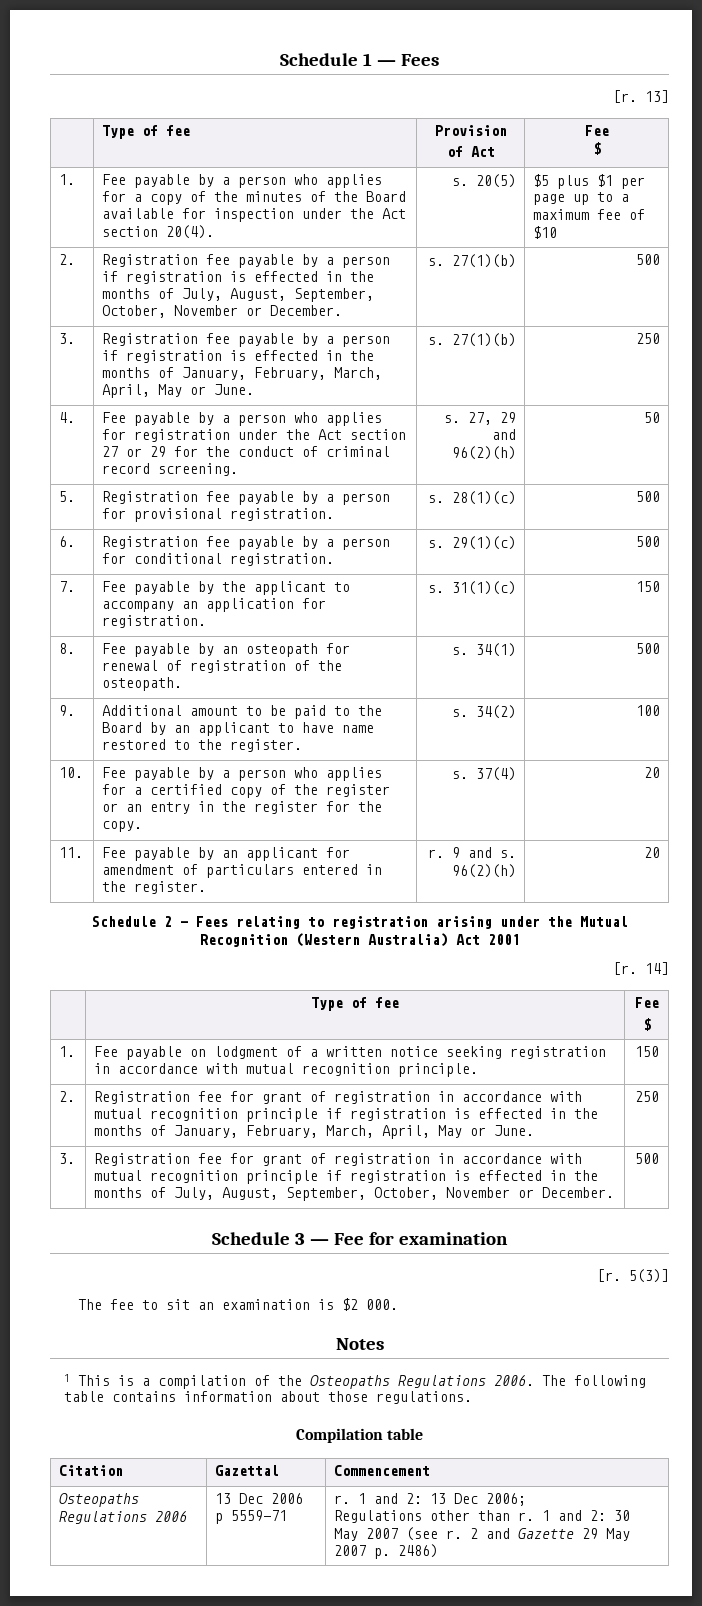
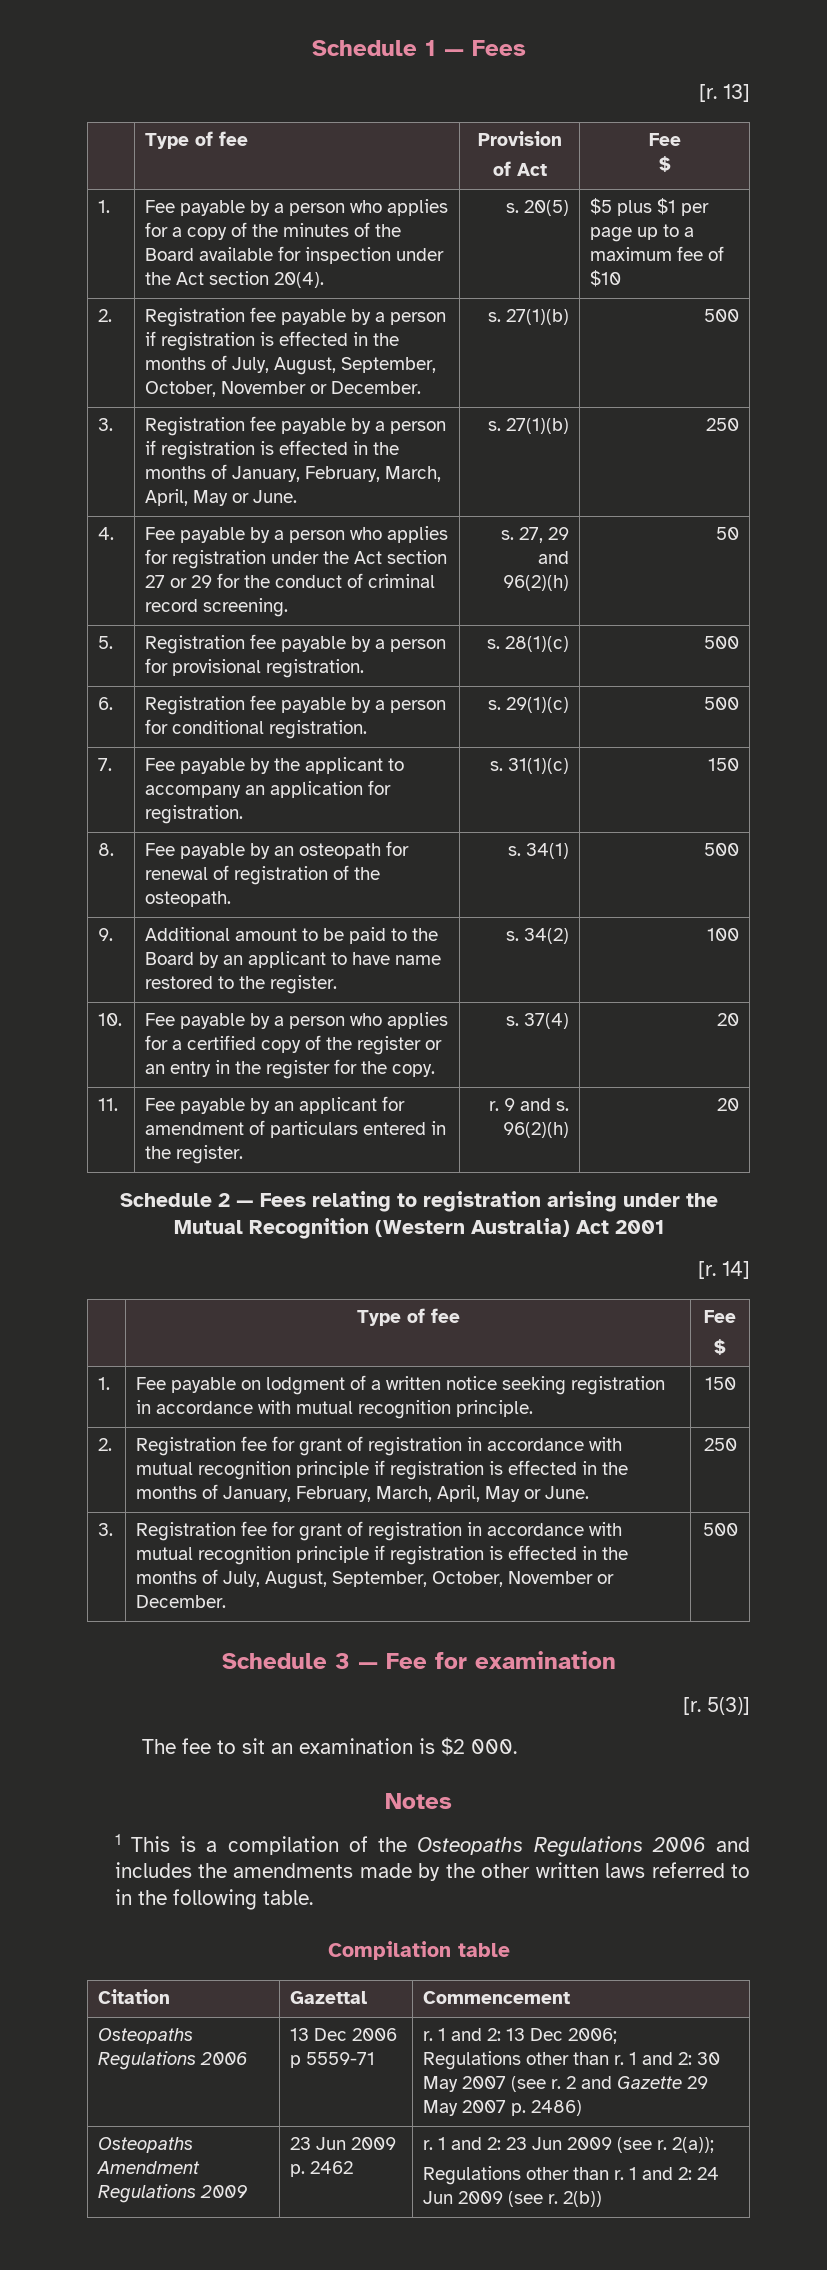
- 1 This is a compilation of the Osteopaths Regulations 2006. The following table contains information about those regulations.
+ 1 This is a compilation of the Osteopaths Regulations 2006 and includes the amendments made by the other written laws referred to in the following table.
+ Osteopaths Amendment Regulations 2009 | 23 Jun 2009 p. 2462 | r. 1 and 2: 23 Jun 2009 (see r. 2(a));
+ Regulations other than r. 1 and 2: 24 Jun 2009 (see r. 2(b))

